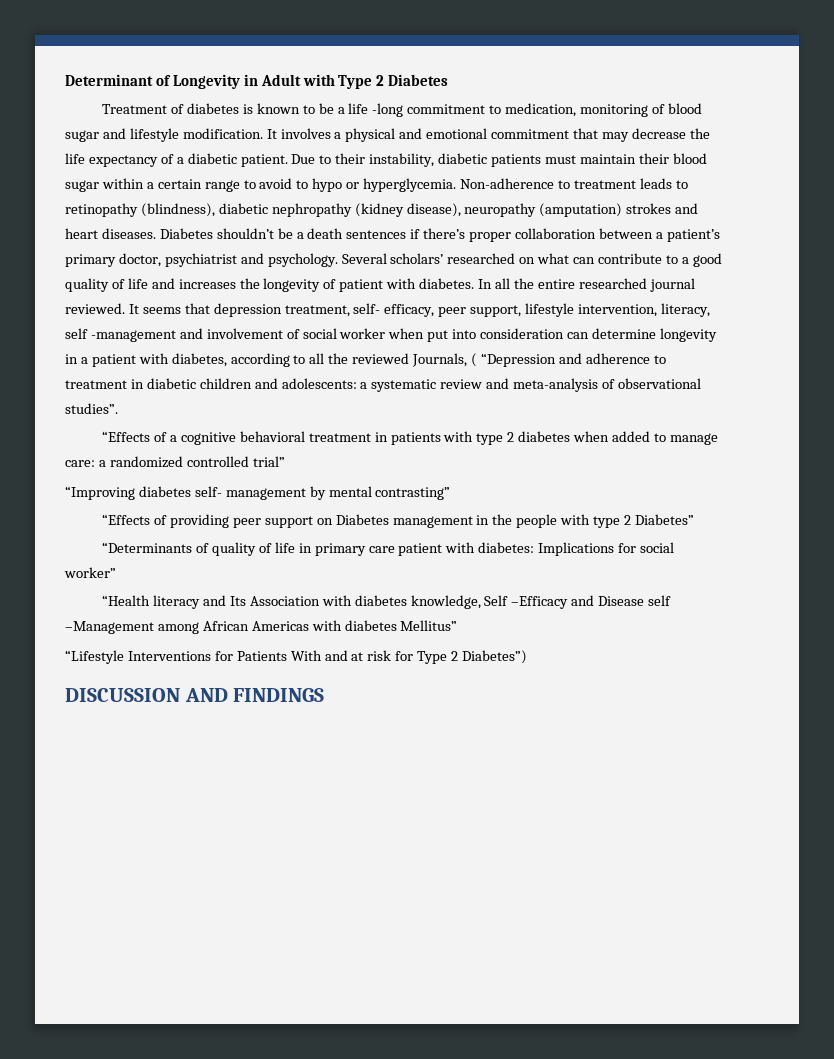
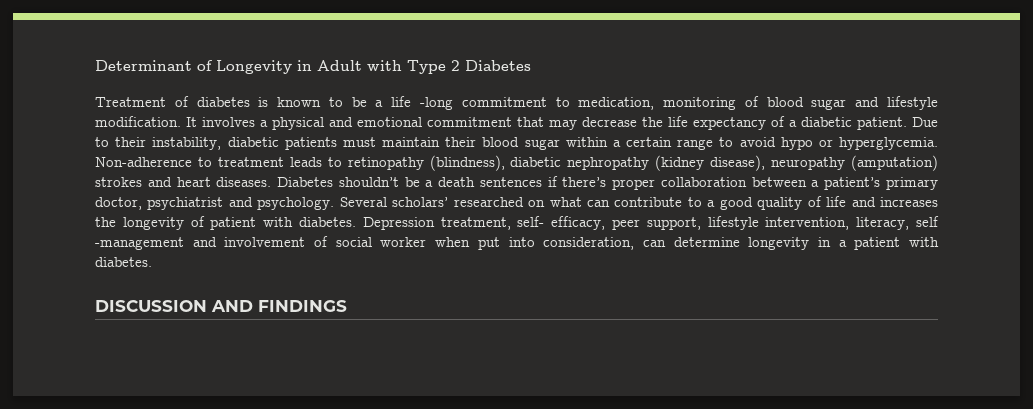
- Due to their instability, diabetic patients must maintain their blood sugar within a certain range to avoid to hypo or hyperglycemia.
+ Due to their instability, diabetic patients must maintain their blood sugar within a certain range to avoid hypo or hyperglycemia.
- In all the entire researched journal reviewed. It seems that depression treatment, self- efficacy, peer support, lifestyle intervention, literacy, self -management and involvement of social worker when put into consideration can determine longevity in a patient with diabetes, according to all the reviewed Journals, ( “Depression and adherence to treatment in diabetic children and adolescents: a systematic review and meta-analysis of observational studies”.
- “Effects of a cognitive behavioral treatment in patients with type 2 diabetes when added to manage care: a randomized controlled trial”
- “Improving diabetes self- management by mental contrasting”
- “Effects of providing peer support on Diabetes management in the people with type 2 Diabetes”
- “Determinants of quality of life in primary care patient with diabetes: Implications for social worker”
- “Health literacy and Its Association with diabetes knowledge, Self –Efficacy and Disease self –Management among African Americas with diabetes Mellitus”
- “Lifestyle Interventions for Patients With and at risk for Type 2 Diabetes”)
+ Depression treatment, self- efficacy, peer support, lifestyle intervention, literacy, self -management and involvement of social worker when put into consideration, can determine longevity in a patient with diabetes.

